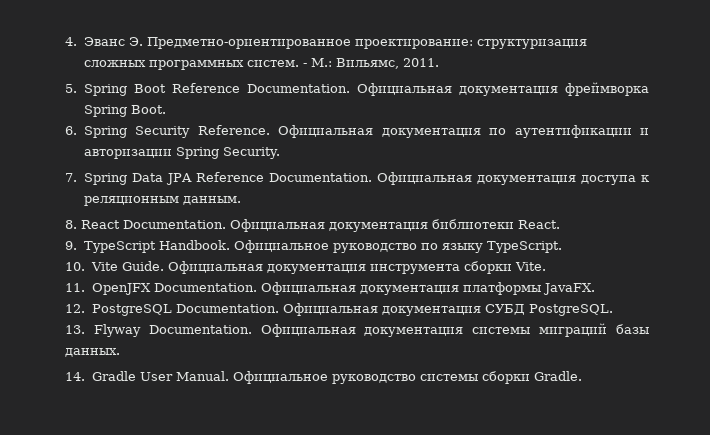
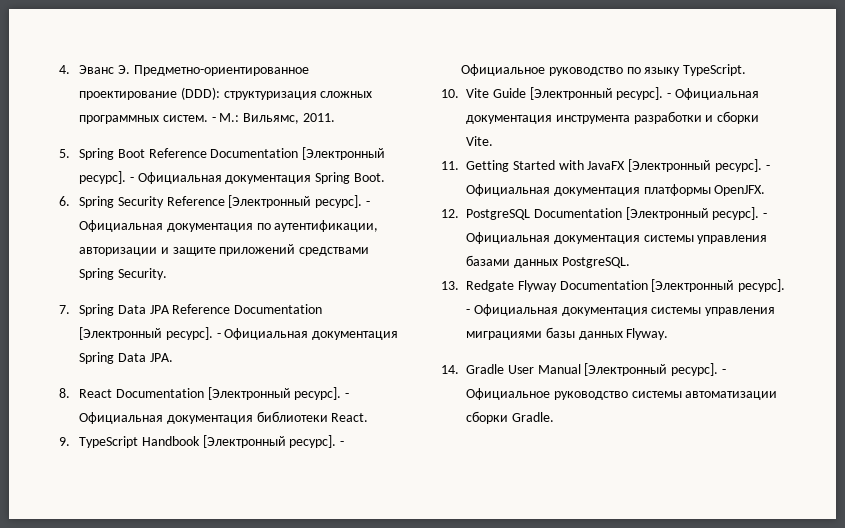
- 4. Эванс Э. Предметно-ориентированное проектирование: структуризация сложных программных систем.
+ 4. Эванс Э. Предметно-ориентированное проектирование (DDD): структуризация сложных программных систем.
- 5. Spring Boot Reference Documentation. Официальная документация фреймворка Spring Boot.
+ 5. Spring Boot Reference Documentation [Электронный ресурс]. - Официальная документация Spring Boot.
- 6. Spring Security Reference. Официальная документация по аутентификации и авторизации Spring Security.
+ 6. Spring Security Reference [Электронный ресурс]. - Официальная документация по аутентификации, авторизации и защите приложений средствами Spring Security.
- 7. Spring Data JPA Reference Documentation. Официальная документация доступа к реляционным данным.
- 8. React Documentation. Официальная документация библиотеки React.
+ 7. Spring Data JPA Reference Documentation [Электронный ресурс]. - Официальная документация Spring Data JPA.
+ 8. React Documentation [Электронный ресурс]. - Официальная документация библиотеки React.
- 9. TypeScript Handbook. Официальное руководство по языку TypeScript.
+ 9. TypeScript Handbook [Электронный ресурс]. - Официальное руководство по языку TypeScript.
- 10. Vite Guide. Официальная документация инструмента сборки Vite.
+ 10. Vite Guide [Электронный ресурс]. - Официальная документация инструмента разработки и сборки Vite.
- 11. OpenJFX Documentation. Официальная документация платформы JavaFX.
+ 11. Getting Started with JavaFX [Электронный ресурс]. - Официальная документация платформы OpenJFX.
- 12. PostgreSQL Documentation. Официальная документация СУБД PostgreSQL.
- 13. Flyway Documentation. Официальная документация системы миграций базы данных.
+ 12. PostgreSQL Documentation [Электронный ресурс]. - Официальная документация системы управления базами данных PostgreSQL.
+ 13. Redgate Flyway Documentation [Электронный ресурс]. - Официальная документация системы управления миграциями базы данных Flyway.
- 14. Gradle User Manual. Официальное руководство системы сборки Gradle.
+ 14. Gradle User Manual [Электронный ресурс]. - Официальное руководство системы автоматизации сборки Gradle.

